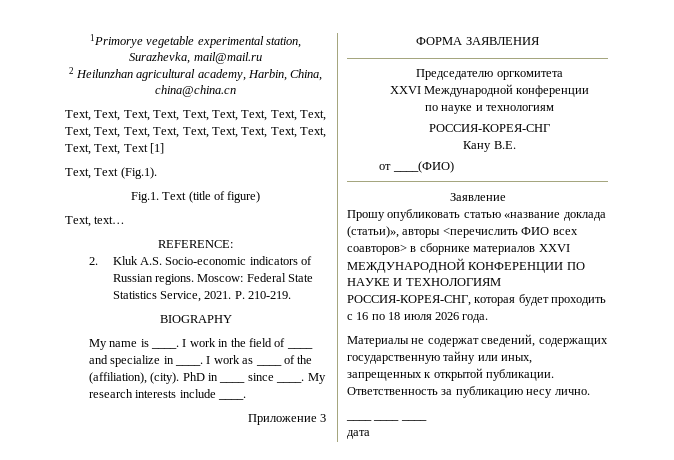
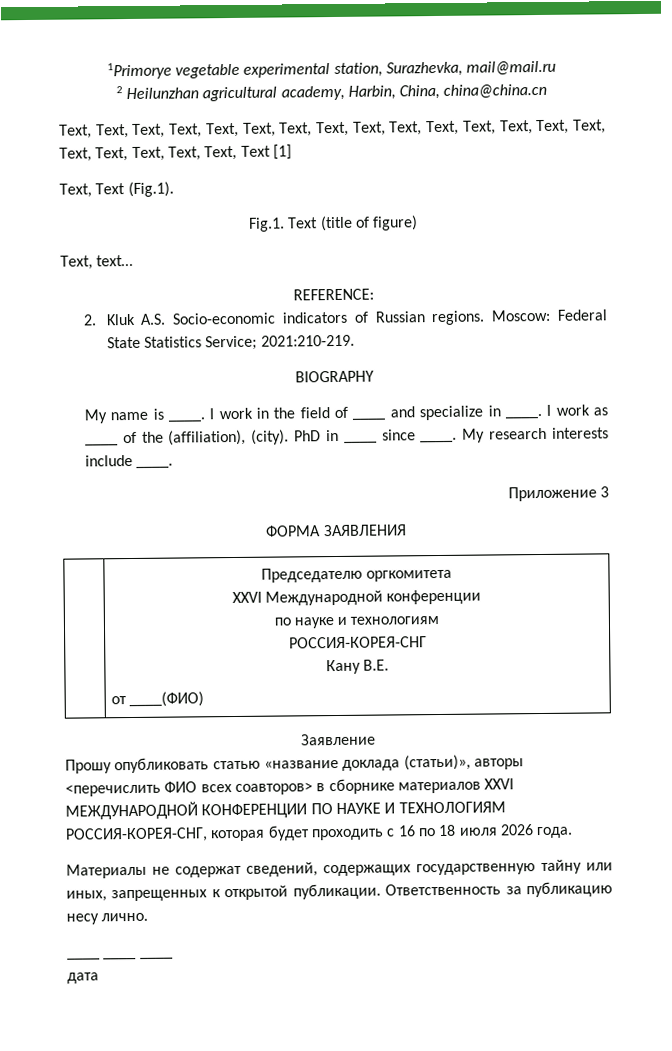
- Moscow: Federal State Statistics Service, 2021. P. 210-219.
+ Moscow: Federal State Statistics Service; 2021:210-219.

